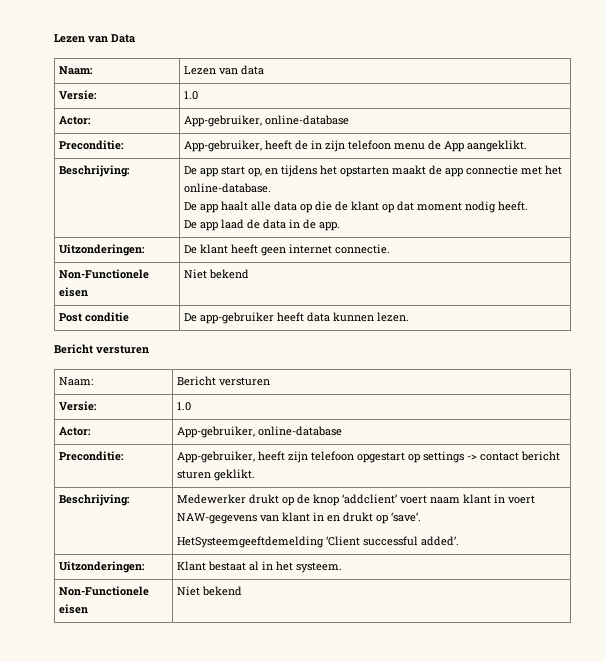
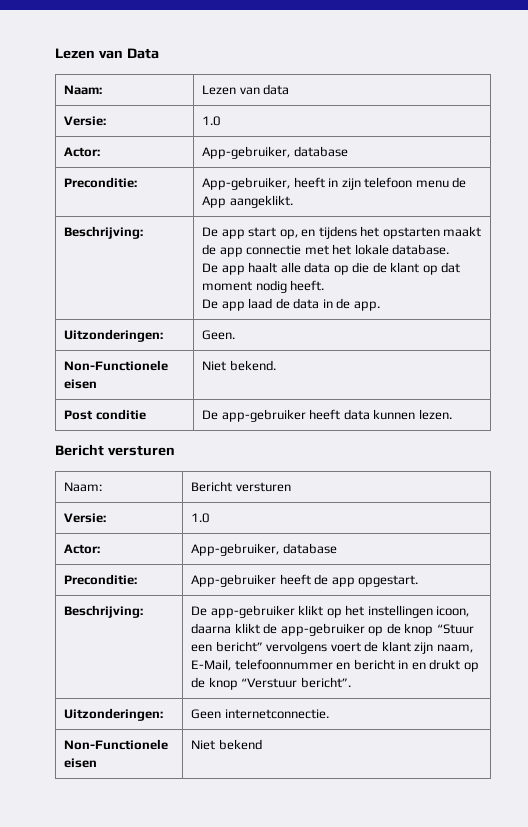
  Naam: | Lezen van data
  Versie: | 1.0
- Actor: | App-gebruiker, online-database
- Preconditie: | App-gebruiker, heeft de in zijn telefoon menu de App aangeklikt.
+ Actor: | App-gebruiker, database
+ Preconditie: | App-gebruiker, heeft in zijn telefoon menu de App aangeklikt.
- Beschrijving: | De app start op, en tijdens het opstarten maakt de app connectie met het online-database.
+ Beschrijving: | De app start op, en tijdens het opstarten maakt de app connectie met het lokale database.
- Uitzonderingen: | De klant heeft geen internet connectie.
- Non-Functionele eisen | Niet bekend
+ Uitzonderingen: | Geen.
+ Non-Functionele eisen | Niet bekend.
  Naam: | Bericht versturen
  Versie: | 1.0
- Actor: | App-gebruiker, online-database
- Preconditie: | App-gebruiker, heeft zijn telefoon opgestart op settings -> contact bericht sturen geklikt.
- Beschrijving: | Medewerker drukt op de knop ‘addclient’ voert naam klant in voert NAW-gegevens van klant in en drukt op ‘save’.
- HetSysteemgeeftdemelding ‘Client successful added’.
- Uitzonderingen: | Klant bestaat al in het systeem.
+ Actor: | App-gebruiker, database
+ Preconditie: | App-gebruiker heeft de app opgestart.
+ Beschrijving: | De app-gebruiker klikt op het instellingen icoon, daarna klikt de app-gebruiker op de knop “Stuur een bericht” vervolgens voert de klant zijn naam, E-Mail, telefoonnummer en bericht in en drukt op de knop “Verstuur bericht”.
+ Uitzonderingen: | Geen internetconnectie.

